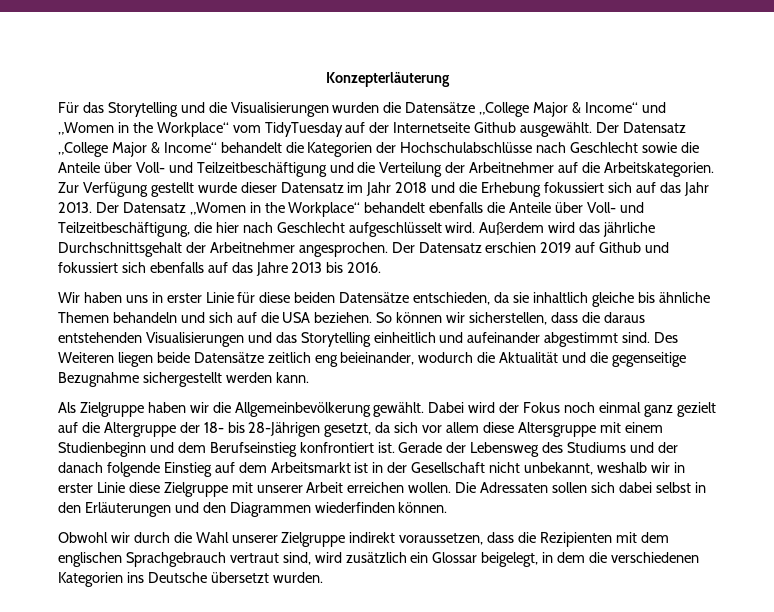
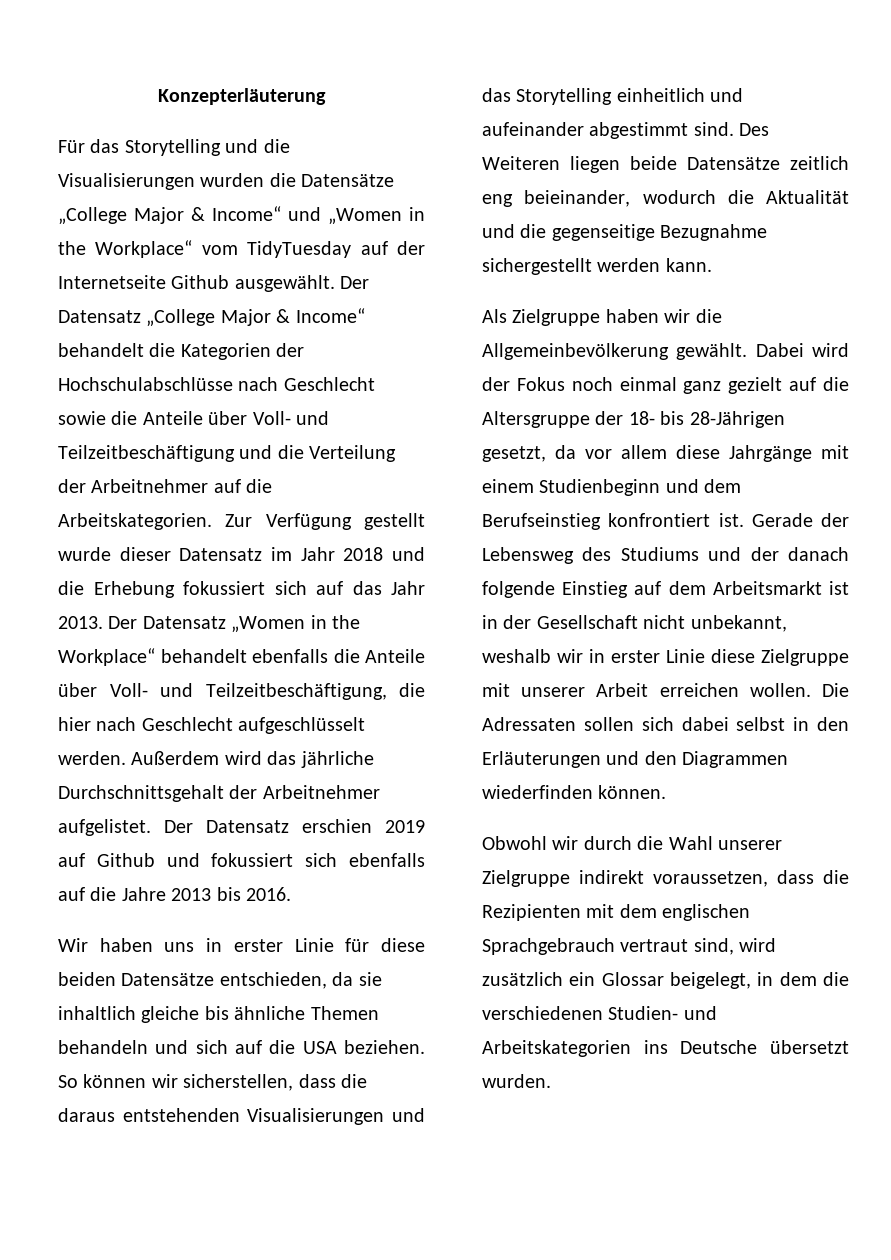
- Der Datensatz „Women in the Workplace“ behandelt ebenfalls die Anteile über Voll- und Teilzeitbeschäftigung, die hier nach Geschlecht aufgeschlüsselt wird.
+ Der Datensatz „Women in the Workplace“ behandelt ebenfalls die Anteile über Voll- und Teilzeitbeschäftigung, die hier nach Geschlecht aufgeschlüsselt werden.
- Außerdem wird das jährliche Durchschnittsgehalt der Arbeitnehmer angesprochen.
+ Außerdem wird das jährliche Durchschnittsgehalt der Arbeitnehmer aufgelistet.
- Der Datensatz erschien 2019 auf Github und fokussiert sich ebenfalls auf das Jahre 2013 bis 2016.
+ Der Datensatz erschien 2019 auf Github und fokussiert sich ebenfalls auf die Jahre 2013 bis 2016.
- Dabei wird der Fokus noch einmal ganz gezielt auf die Altergruppe der 18- bis 28-Jährigen gesetzt, da sich vor allem diese Altersgruppe mit einem Studienbeginn und dem Berufseinstieg konfrontiert ist.
+ Dabei wird der Fokus noch einmal ganz gezielt auf die Altersgruppe der 18- bis 28-Jährigen gesetzt, da vor allem diese Jahrgänge mit einem Studienbeginn und dem Berufseinstieg konfrontiert ist.
- Obwohl wir durch die Wahl unserer Zielgruppe indirekt voraussetzen, dass die Rezipienten mit dem englischen Sprachgebrauch vertraut sind, wird zusätzlich ein Glossar beigelegt, in dem die verschiedenen Kategorien ins Deutsche übersetzt wurden.
+ Obwohl wir durch die Wahl unserer Zielgruppe indirekt voraussetzen, dass die Rezipienten mit dem englischen Sprachgebrauch vertraut sind, wird zusätzlich ein Glossar beigelegt, in dem die verschiedenen Studien- und Arbeitskategorien ins Deutsche übersetzt wurden.

